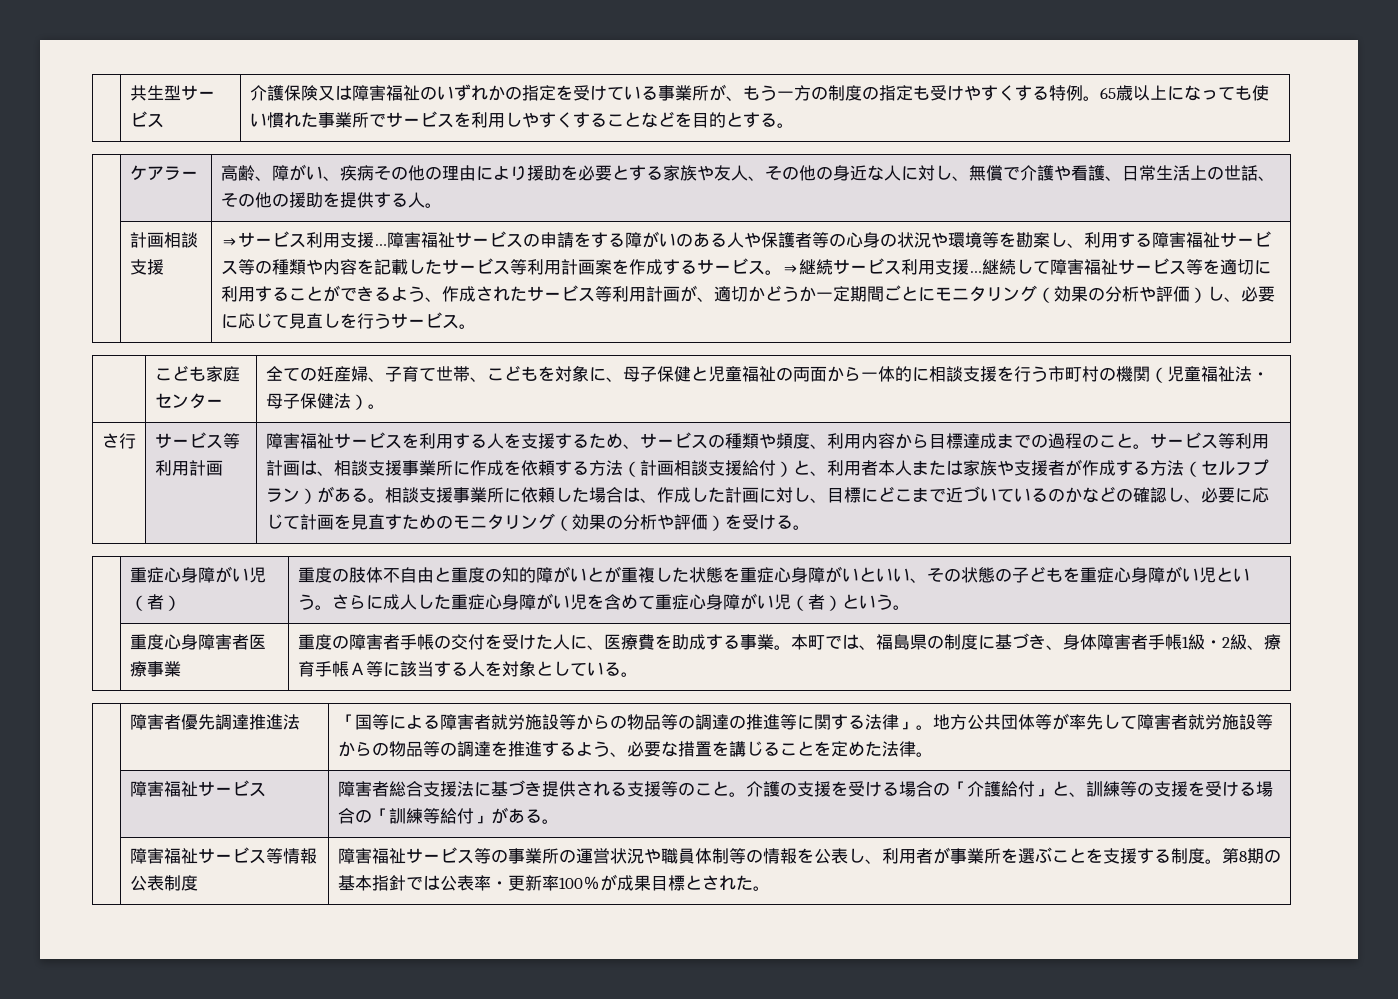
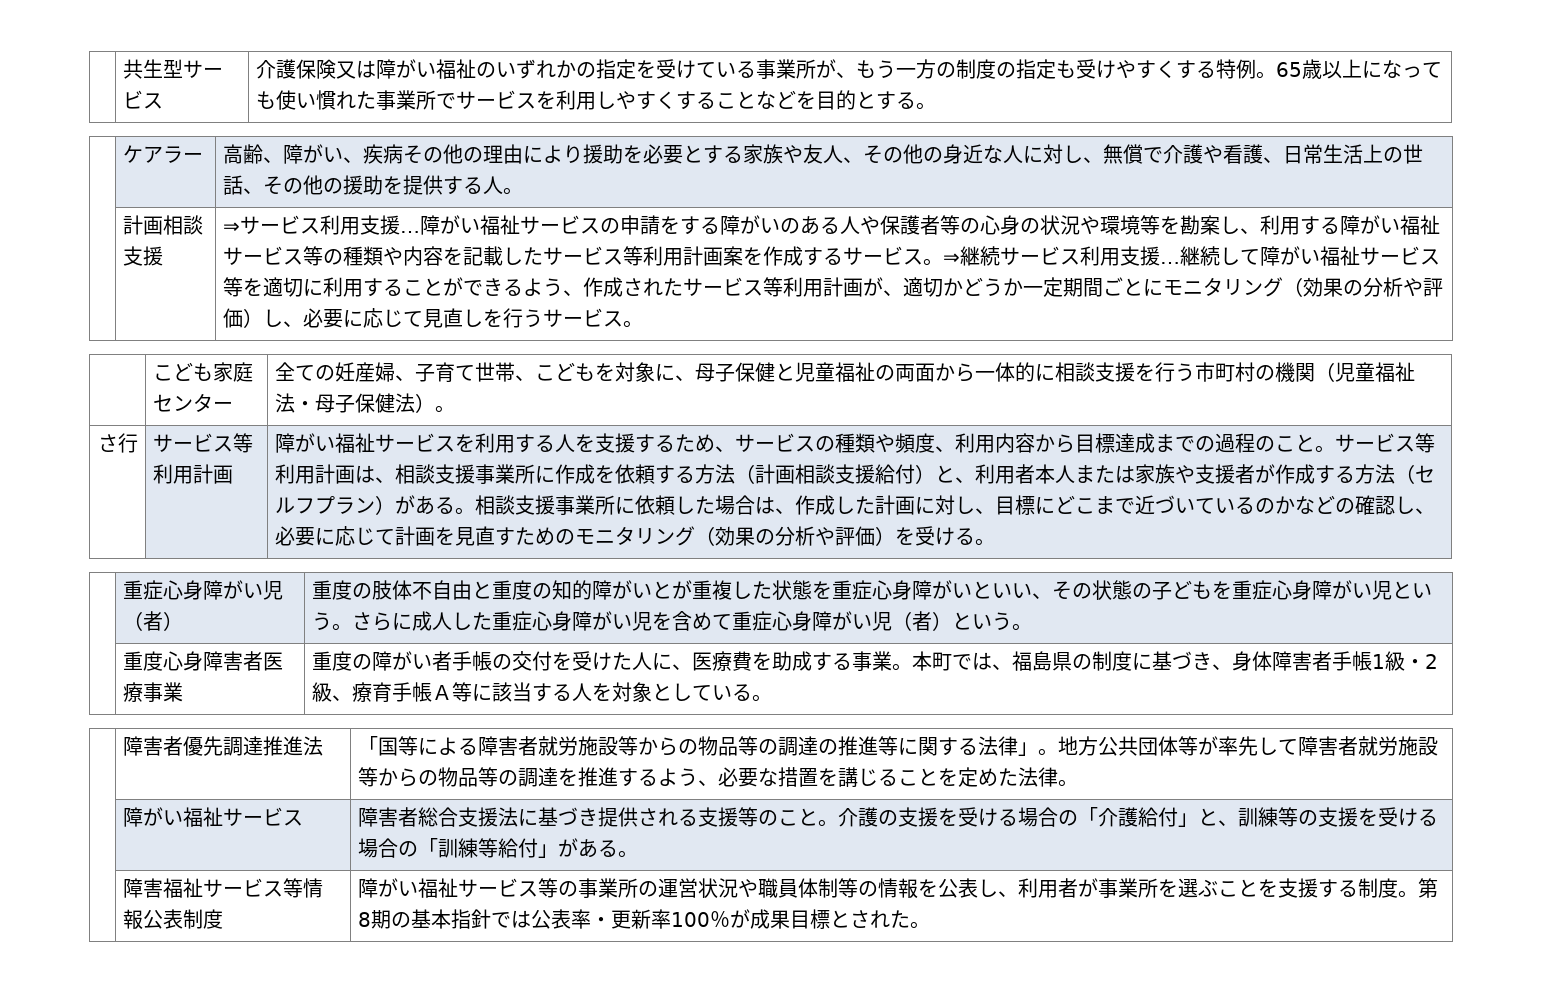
- 介護保険又は障害福祉のいずれかの指定を受けている事業所が、もう一方の制度の指定も受けやすくする特例。
+ 介護保険又は障がい福祉のいずれかの指定を受けている事業所が、もう一方の制度の指定も受けやすくする特例。
- 障害福祉サービスの申請をする障がいのある人や保護者等の心身の状況や環境等を勘案し、利用する障害福祉サービス等の種類や内容を記載したサービス等利用計画案を作成するサービス。
+ 障がい福祉サービスの申請をする障がいのある人や保護者等の心身の状況や環境等を勘案し、利用する障がい福祉サービス等の種類や内容を記載したサービス等利用計画案を作成するサービス。
- 継続して障害福祉サービス等を適切に利用することができるよう、作成されたサービス等利用計画が、適切かどうか一定期間ごとにモニタリング（効果の分析や評価）し、必要に応じて見直しを行うサービス。
+ 継続して障がい福祉サービス等を適切に利用することができるよう、作成されたサービス等利用計画が、適切かどうか一定期間ごとにモニタリング（効果の分析や評価）し、必要に応じて見直しを行うサービス。
- 障害福祉サービスを利用する人を支援するため、サービスの種類や頻度、利用内容から目標達成までの過程のこと。
+ 障がい福祉サービスを利用する人を支援するため、サービスの種類や頻度、利用内容から目標達成までの過程のこと。
- 重度の障害者手帳の交付を受けた人に、医療費を助成する事業。
+ 重度の障がい者手帳の交付を受けた人に、医療費を助成する事業。
- | 障害福祉サービス | 障害者総合支援法に基づき提供される支援等のこと。介護の支援を受ける場合の「介護給付」と、訓練等の支援を受ける場合の「訓練等給付」がある。
+ | 障がい福祉サービス | 障害者総合支援法に基づき提供される支援等のこと。介護の支援を受ける場合の「介護給付」と、訓練等の支援を受ける場合の「訓練等給付」がある。
- 障害福祉サービス等の事業所の運営状況や職員体制等の情報を公表し、利用者が事業所を選ぶことを支援する制度。
+ 障がい福祉サービス等の事業所の運営状況や職員体制等の情報を公表し、利用者が事業所を選ぶことを支援する制度。

